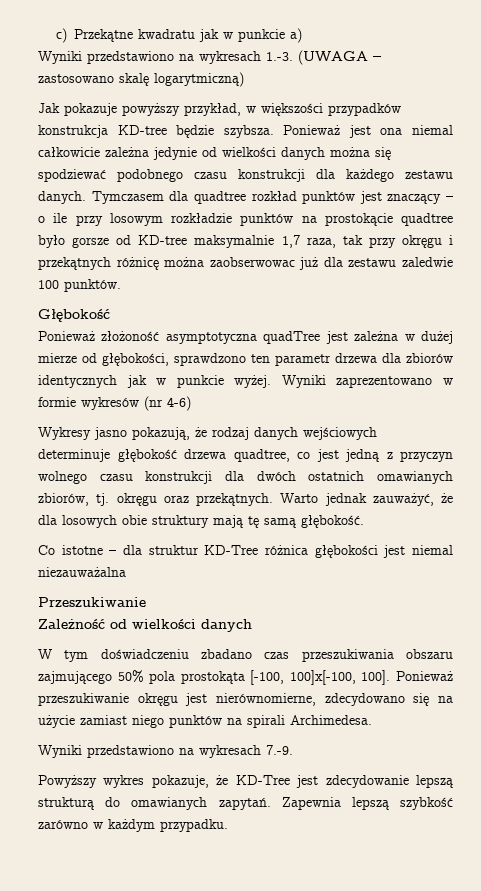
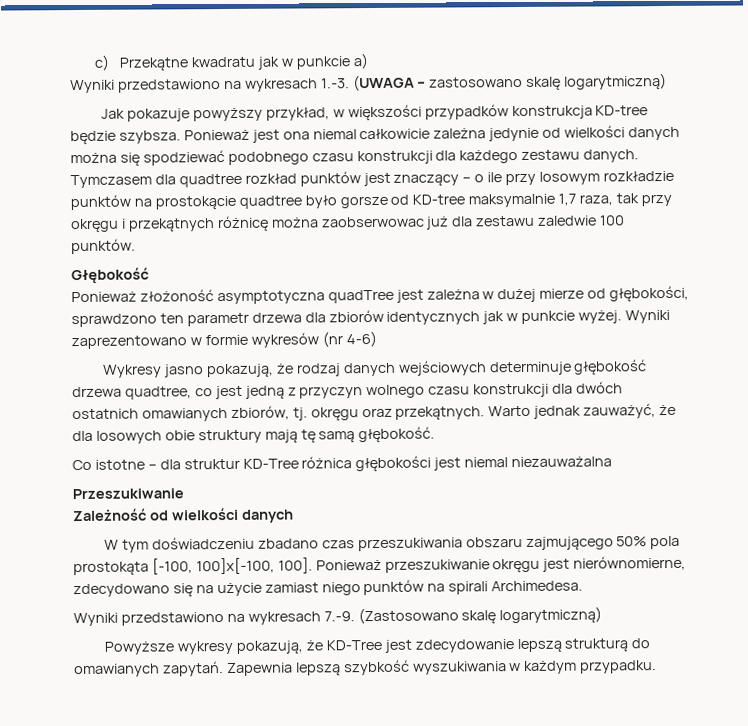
- Wyniki przedstawiono na wykresach 7.-9.
- Powyższy wykres pokazuje, że KD-Tree jest zdecydowanie lepszą strukturą do omawianych zapytań.
+ Wyniki przedstawiono na wykresach 7.-9. (Zastosowano skalę logarytmiczną)
+ Powyższe wykresy pokazują, że KD-Tree jest zdecydowanie lepszą strukturą do omawianych zapytań.
- Zapewnia lepszą szybkość zarówno w każdym przypadku.
+ Zapewnia lepszą szybkość wyszukiwania w każdym przypadku.

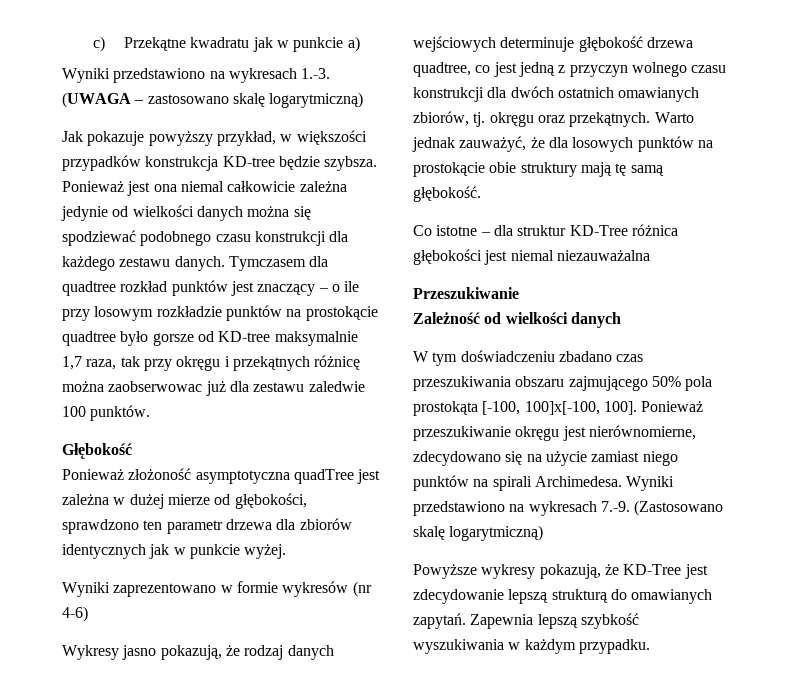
- Ponieważ złożoność asymptotyczna quadTree jest zależna w dużej mierze od głębokości, sprawdzono ten parametr drzewa dla zbiorów identycznych jak w punkcie wyżej. Wyniki zaprezentowano w formie wykresów (nr 4-6)
+ Ponieważ złożoność asymptotyczna quadTree jest zależna w dużej mierze od głębokości, sprawdzono ten parametr drzewa dla zbiorów identycznych jak w punkcie wyżej.
+ Wyniki zaprezentowano w formie wykresów (nr 4-6)
- Warto jednak zauważyć, że dla losowych obie struktury mają tę samą głębokość.
+ Warto jednak zauważyć, że dla losowych punktów na prostokącie obie struktury mają tę samą głębokość.
- Ponieważ przeszukiwanie okręgu jest nierównomierne, zdecydowano się na użycie zamiast niego punktów na spirali Archimedesa.
- Wyniki przedstawiono na wykresach 7.-9. (Zastosowano skalę logarytmiczną)
+ Ponieważ przeszukiwanie okręgu jest nierównomierne, zdecydowano się na użycie zamiast niego punktów na spirali Archimedesa. Wyniki przedstawiono na wykresach 7.-9. (Zastosowano skalę logarytmiczną)

